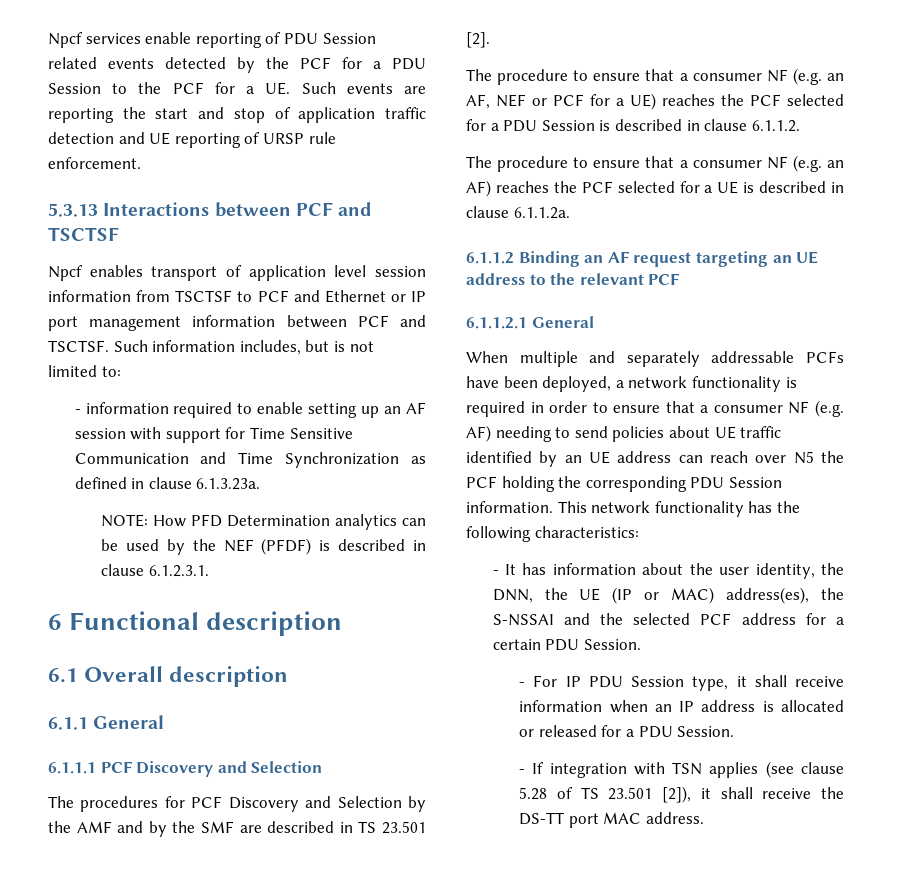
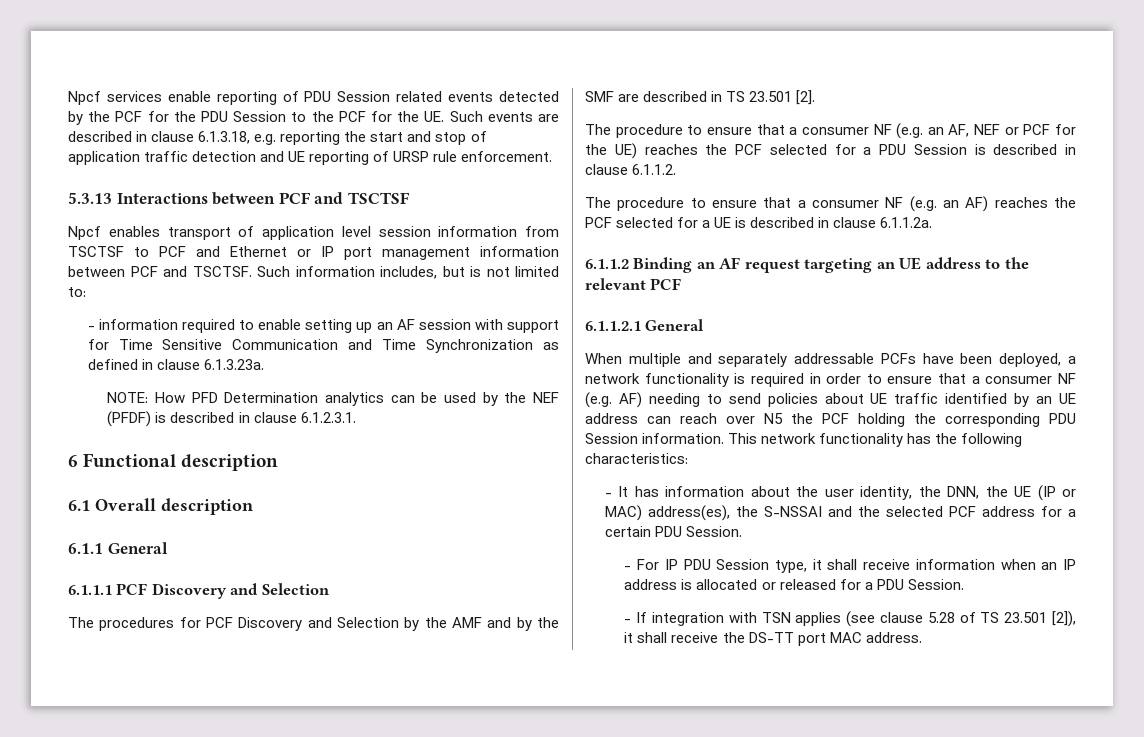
- Npcf services enable reporting of PDU Session related events detected by the PCF for a PDU Session to the PCF for a UE. Such events are reporting the start and stop of application traffic detection and UE reporting of URSP rule enforcement.
+ Npcf services enable reporting of PDU Session related events detected by the PCF for the PDU Session to the PCF for the UE. Such events are described in clause 6.1.3.18, e.g. reporting the start and stop of application traffic detection and UE reporting of URSP rule enforcement.
- The procedure to ensure that a consumer NF (e.g. an AF, NEF or PCF for a UE) reaches the PCF selected for a PDU Session is described in clause 6.1.1.2.
+ The procedure to ensure that a consumer NF (e.g. an AF, NEF or PCF for the UE) reaches the PCF selected for a PDU Session is described in clause 6.1.1.2.

